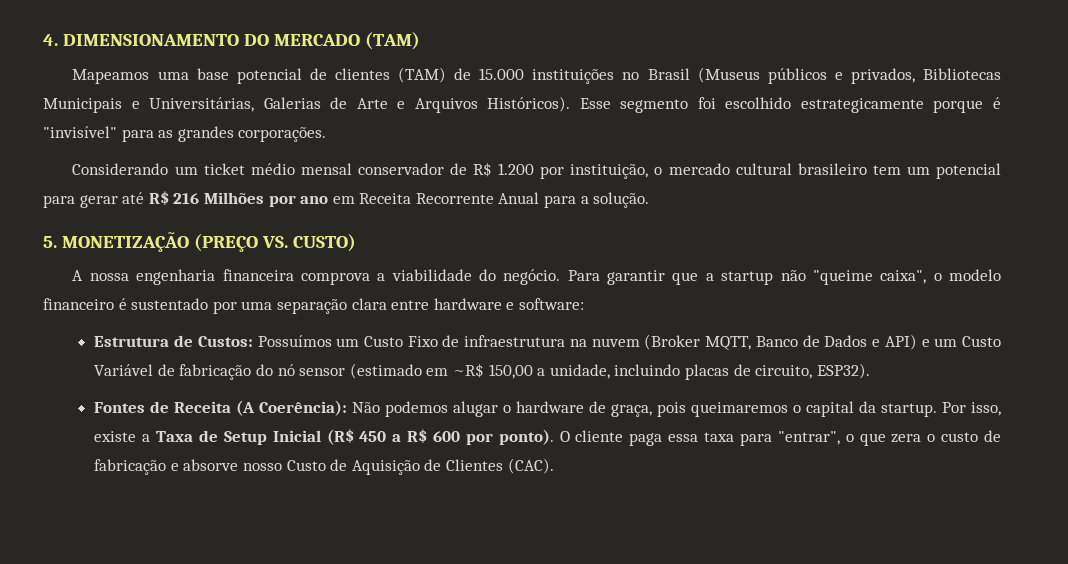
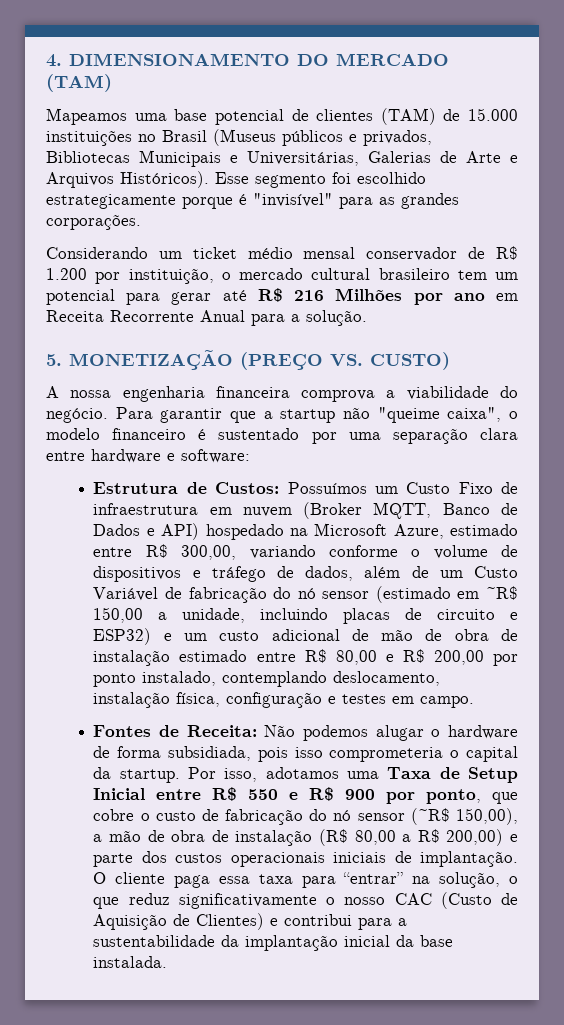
- Estrutura de Custos: Possuímos um Custo Fixo de infraestrutura na nuvem (Broker MQTT, Banco de Dados e API) e um Custo Variável de fabricação do nó sensor (estimado em ~R$ 150,00 a unidade, incluindo placas de circuito, ESP32).
+ Estrutura de Custos: Possuímos um Custo Fixo de infraestrutura em nuvem (Broker MQTT, Banco de Dados e API) hospedado na Microsoft Azure, estimado entre R$ 300,00, variando conforme o volume de dispositivos e tráfego de dados, além de um Custo Variável de fabricação do nó sensor (estimado em ~R$ 150,00 a unidade, incluindo placas de circuito e ESP32) e um custo adicional de mão de obra de instalação estimado entre R$ 80,00 e R$ 200,00 por ponto instalado, contemplando deslocamento, instalação física, configuração e testes em campo.
- Fontes de Receita (A Coerência): Não podemos alugar o hardware de graça, pois queimaremos o capital da startup.
+ Fontes de Receita: Não podemos alugar o hardware de forma subsidiada, pois isso comprometeria o capital da startup.
- Por isso, existe a Taxa de Setup Inicial (R$ 450 a R$ 600 por ponto).
+ Por isso, adotamos uma Taxa de Setup Inicial entre R$ 550 e R$ 900 por ponto, que cobre o custo de fabricação do nó sensor (~R$ 150,00), a mão de obra de instalação (R$ 80,00 a R$ 200,00) e parte dos custos operacionais iniciais de implantação.
- O cliente paga essa taxa para "entrar", o que zera o custo de fabricação e absorve nosso Custo de Aquisição de Clientes (CAC).
+ O cliente paga essa taxa para “entrar” na solução, o que reduz significativamente o nosso CAC (Custo de Aquisição de Clientes) e contribui para a sustentabilidade da implantação inicial da base instalada.

